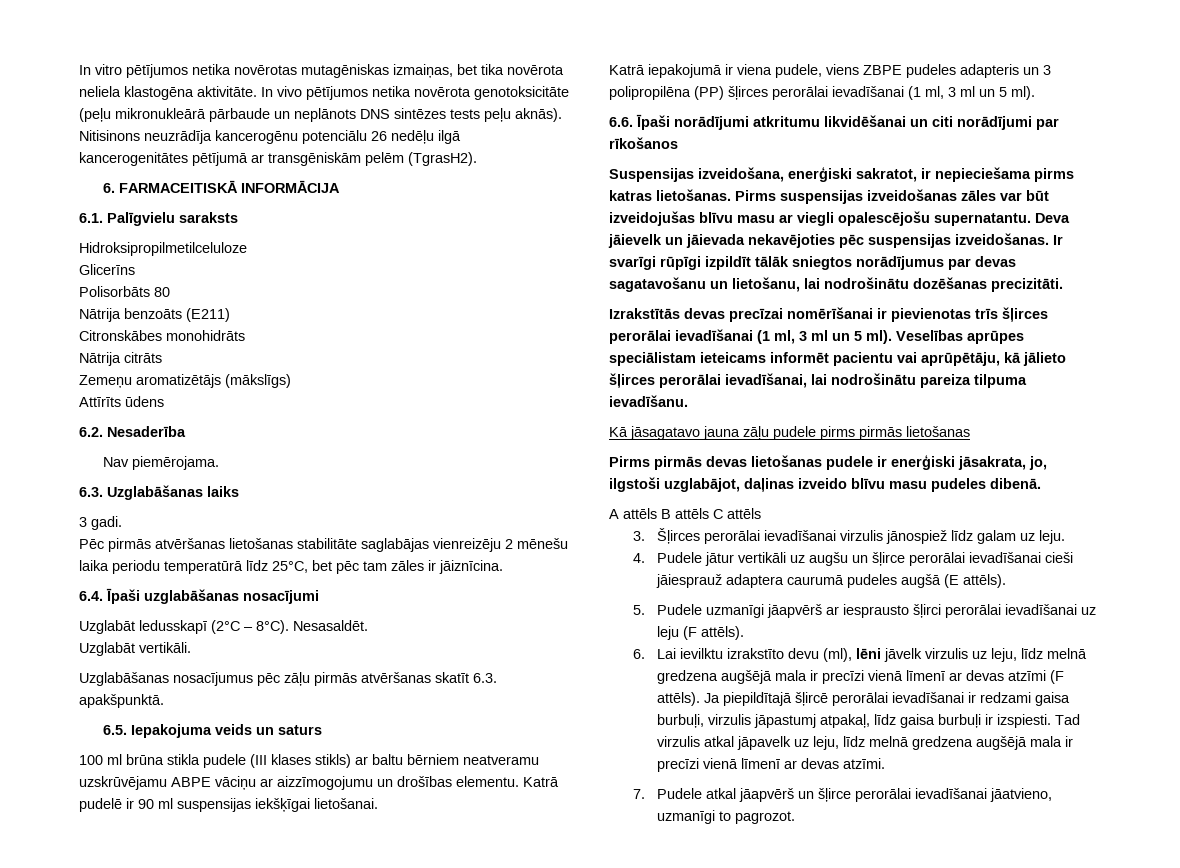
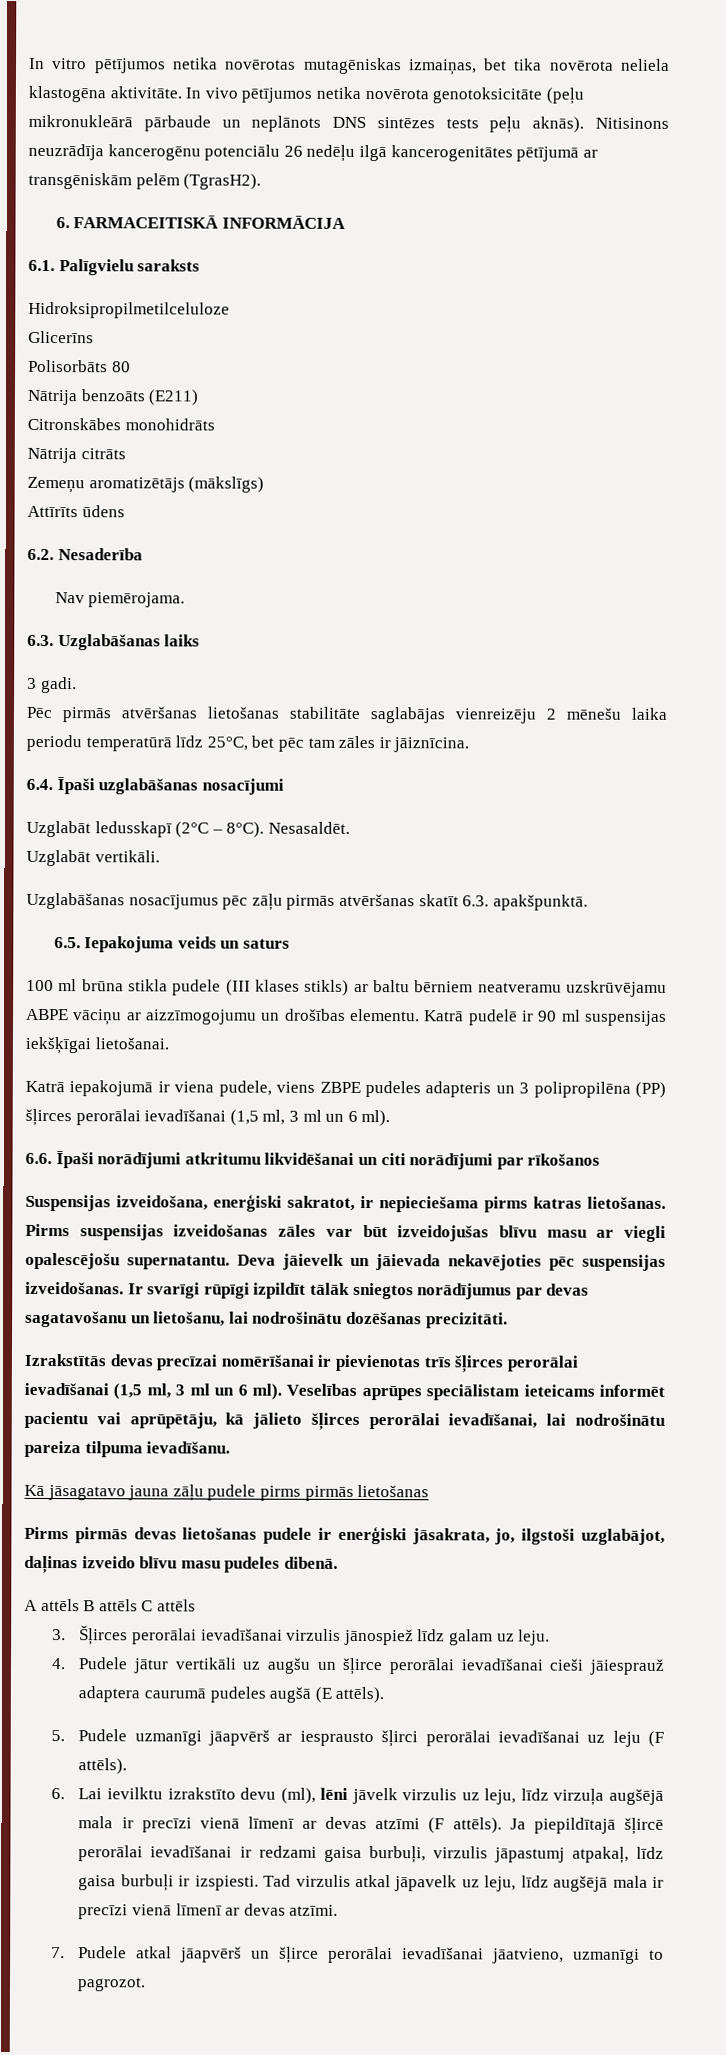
- Katrā iepakojumā ir viena pudele, viens ZBPE pudeles adapteris un 3 polipropilēna (PP) šļirces perorālai ievadīšanai (1 ml, 3 ml un 5 ml).
+ Katrā iepakojumā ir viena pudele, viens ZBPE pudeles adapteris un 3 polipropilēna (PP) šļirces perorālai ievadīšanai (1,5 ml, 3 ml un 6 ml).
- Izrakstītās devas precīzai nomērīšanai ir pievienotas trīs šļirces perorālai ievadīšanai (1 ml, 3 ml un 5 ml).
+ Izrakstītās devas precīzai nomērīšanai ir pievienotas trīs šļirces perorālai ievadīšanai (1,5 ml, 3 ml un 6 ml).
- 6. Lai ievilktu izrakstīto devu (ml), lēni jāvelk virzulis uz leju, līdz melnā gredzena augšējā mala ir precīzi vienā līmenī ar devas atzīmi (F attēls).
+ 6. Lai ievilktu izrakstīto devu (ml), lēni jāvelk virzulis uz leju, līdz virzuļa augšējā mala ir precīzi vienā līmenī ar devas atzīmi (F attēls).
- Tad virzulis atkal jāpavelk uz leju, līdz melnā gredzena augšējā mala ir precīzi vienā līmenī ar devas atzīmi.
+ Tad virzulis atkal jāpavelk uz leju, līdz augšējā mala ir precīzi vienā līmenī ar devas atzīmi.

